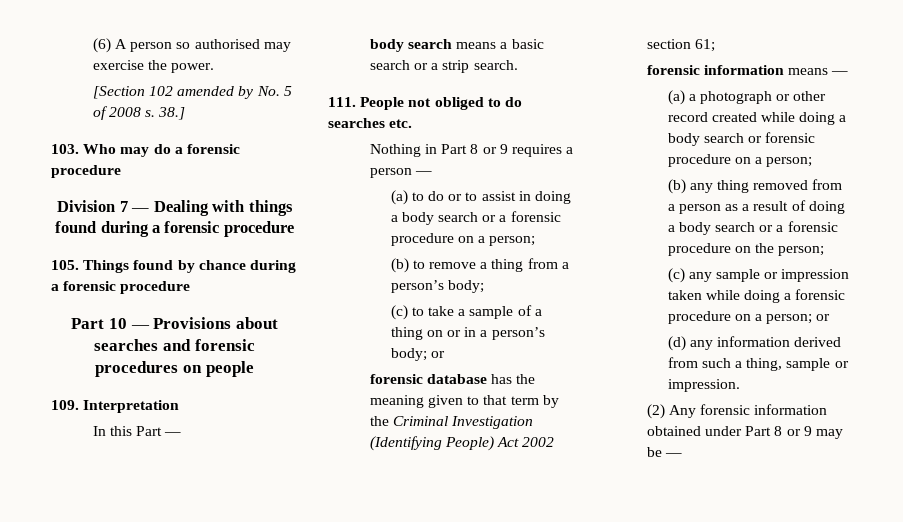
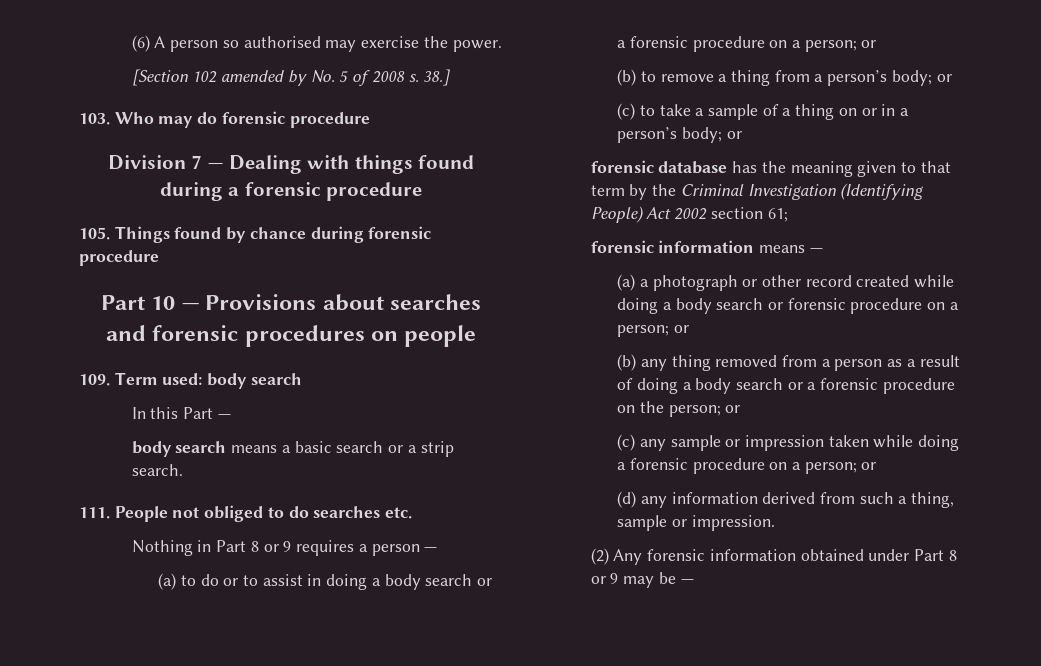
- 103. Who may do a forensic procedure
+ 103. Who may do forensic procedure
- 105. Things found by chance during a forensic procedure
+ 105. Things found by chance during forensic procedure
- 109. Interpretation
+ 109. Term used: body search
- (a) to do or to assist in doing a body search or a forensic procedure on a person;
+ (a) to do or to assist in doing a body search or a forensic procedure on a person; or
- (b) to remove a thing from a person’s body;
+ (b) to remove a thing from a person’s body; or
- (a) a photograph or other record created while doing a body search or forensic procedure on a person;
+ (a) a photograph or other record created while doing a body search or forensic procedure on a person; or
- (b) any thing removed from a person as a result of doing a body search or a forensic procedure on the person;
+ (b) any thing removed from a person as a result of doing a body search or a forensic procedure on the person; or

